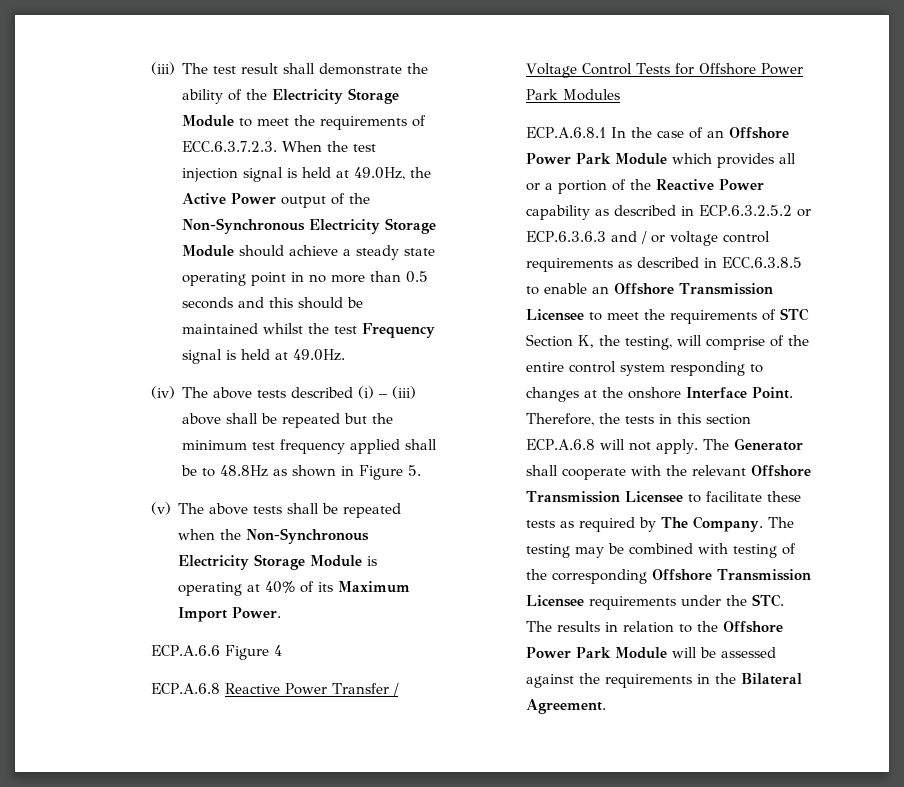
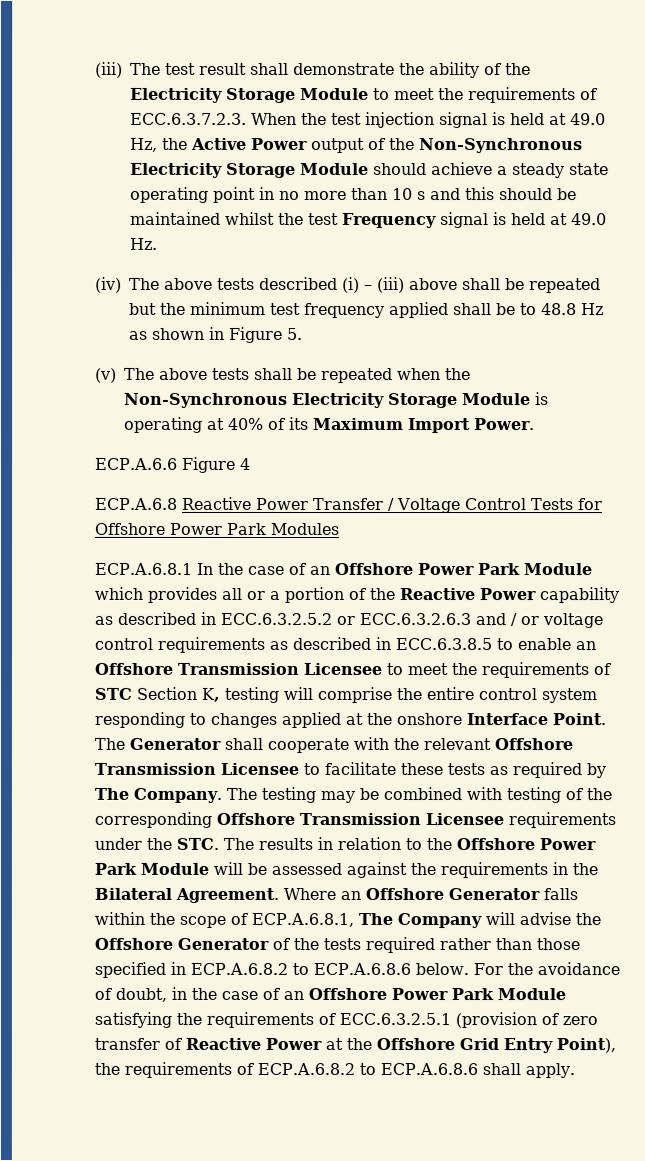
- (iii) The test result shall demonstrate the ability of the Electricity Storage Module to meet the requirements of ECC.6.3.7.2.3. When the test injection signal is held at 49.0Hz, the Active Power output of the Non-Synchronous Electricity Storage Module should achieve a steady state operating point in no more than 0.5 seconds and this should be maintained whilst the test Frequency signal is held at 49.0Hz.
+ (iii) The test result shall demonstrate the ability of the Electricity Storage Module to meet the requirements of ECC.6.3.7.2.3. When the test injection signal is held at 49.0 Hz, the Active Power output of the Non-Synchronous Electricity Storage Module should achieve a steady state operating point in no more than 10 s and this should be maintained whilst the test Frequency signal is held at 49.0 Hz.
- (iv) The above tests described (i) – (iii) above shall be repeated but the minimum test frequency applied shall be to 48.8Hz as shown in Figure 5.
+ (iv) The above tests described (i) – (iii) above shall be repeated but the minimum test frequency applied shall be to 48.8 Hz as shown in Figure 5.
- ECP.A.6.8.1 In the case of an Offshore Power Park Module which provides all or a portion of the Reactive Power capability as described in ECP.6.3.2.5.2 or ECP.6.3.6.3 and / or voltage control requirements as described in ECC.6.3.8.5 to enable an Offshore Transmission Licensee to meet the requirements of STC Section K, the testing, will comprise of the entire control system responding to changes at the onshore Interface Point.
+ ECP.A.6.8.1 In the case of an Offshore Power Park Module which provides all or a portion of the Reactive Power capability as described in ECC.6.3.2.5.2 or ECC.6.3.2.6.3 and / or voltage control requirements as described in ECC.6.3.8.5 to enable an Offshore Transmission Licensee to meet the requirements of STC Section K, testing will comprise the entire control system responding to changes applied at the onshore Interface Point.
- Therefore, the tests in this section ECP.A.6.8 will not apply.
+ Where an Offshore Generator falls within the scope of ECP.A.6.8.1, The Company will advise the Offshore Generator of the tests required rather than those specified in ECP.A.6.8.2 to ECP.A.6.8.6 below. For the avoidance of doubt, in the case of an Offshore Power Park Module satisfying the requirements of ECC.6.3.2.5.1 (provision of zero transfer of Reactive Power at the Offshore Grid Entry Point), the requirements of ECP.A.6.8.2 to ECP.A.6.8.6 shall apply.

